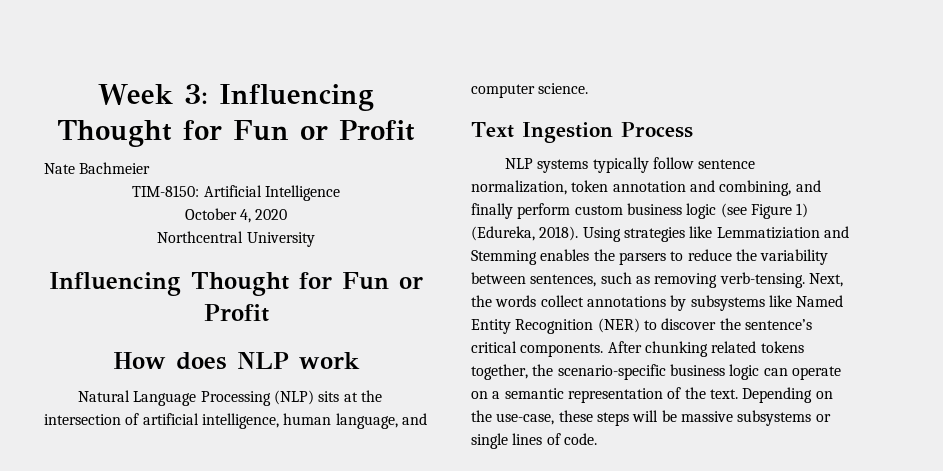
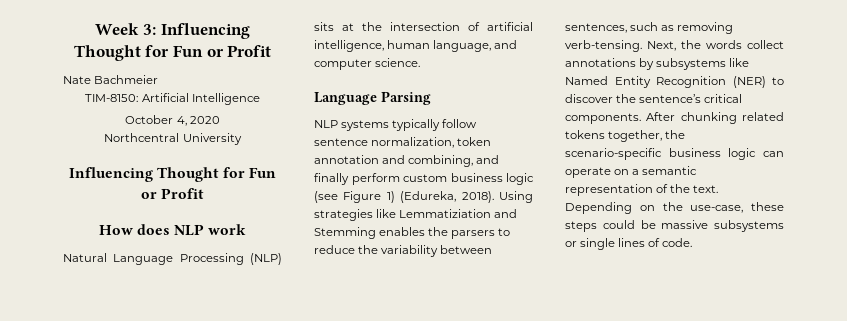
- Text Ingestion Process
+ Language Parsing
- Depending on the use-case, these steps will be massive subsystems or single lines of code.
+ Depending on the use-case, these steps could be massive subsystems or single lines of code.

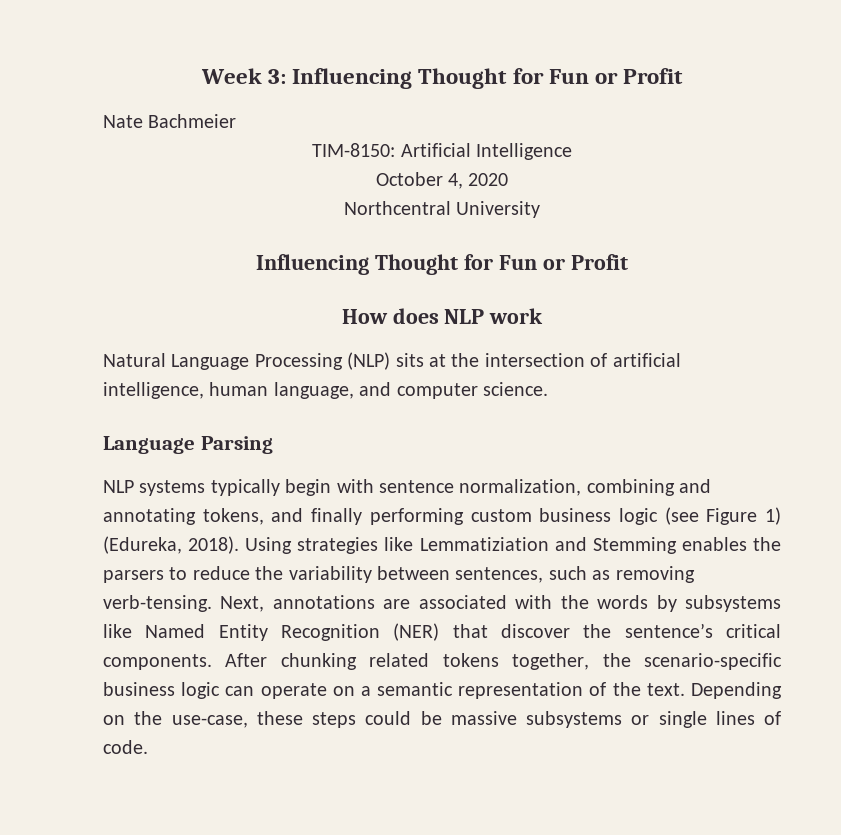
- NLP systems typically follow sentence normalization, token annotation and combining, and finally perform custom business logic (see Figure 1) (Edureka, 2018).
+ NLP systems typically begin with sentence normalization, combining and annotating tokens, and finally performing custom business logic (see Figure 1) (Edureka, 2018).
- Next, the words collect annotations by subsystems like Named Entity Recognition (NER) to discover the sentence’s critical components.
+ Next, annotations are associated with the words by subsystems like Named Entity Recognition (NER) that discover the sentence’s critical components.

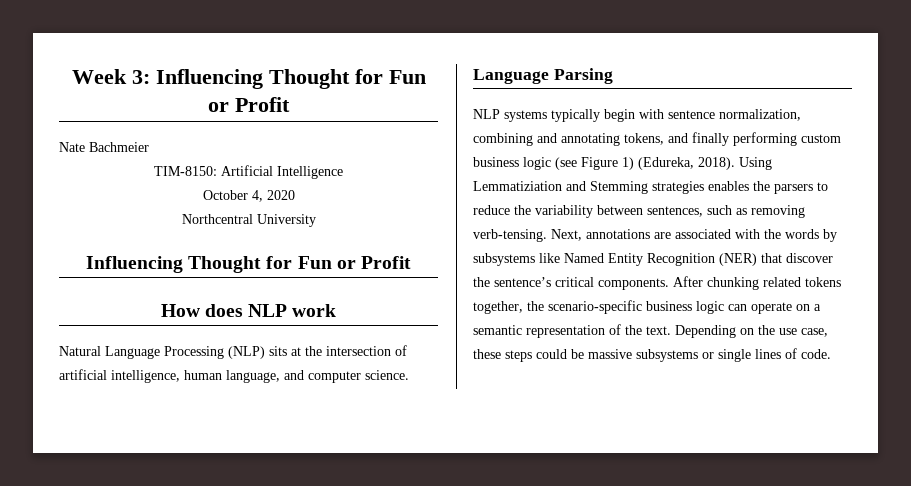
- Using strategies like Lemmatiziation and Stemming enables the parsers to reduce the variability between sentences, such as removing verb-tensing.
+ Using Lemmatiziation and Stemming strategies enables the parsers to reduce the variability between sentences, such as removing verb-tensing.
- Depending on the use-case, these steps could be massive subsystems or single lines of code.
+ Depending on the use case, these steps could be massive subsystems or single lines of code.

